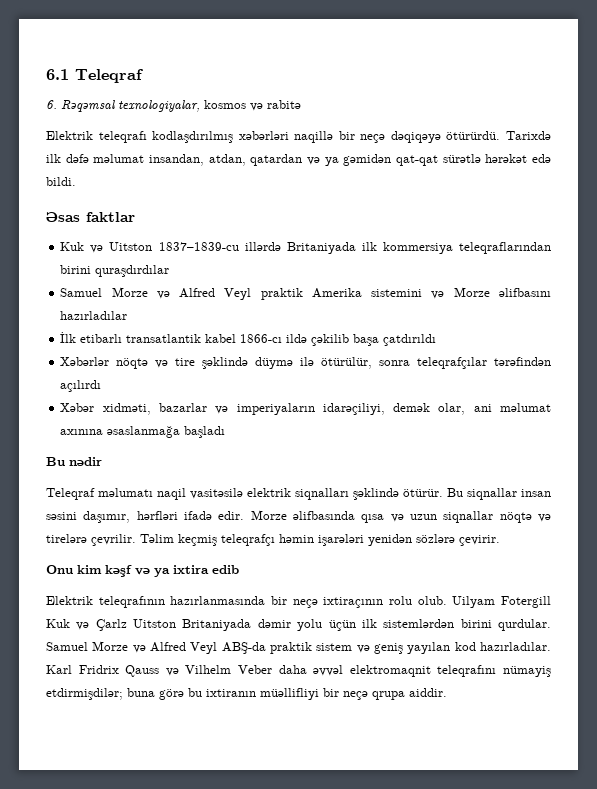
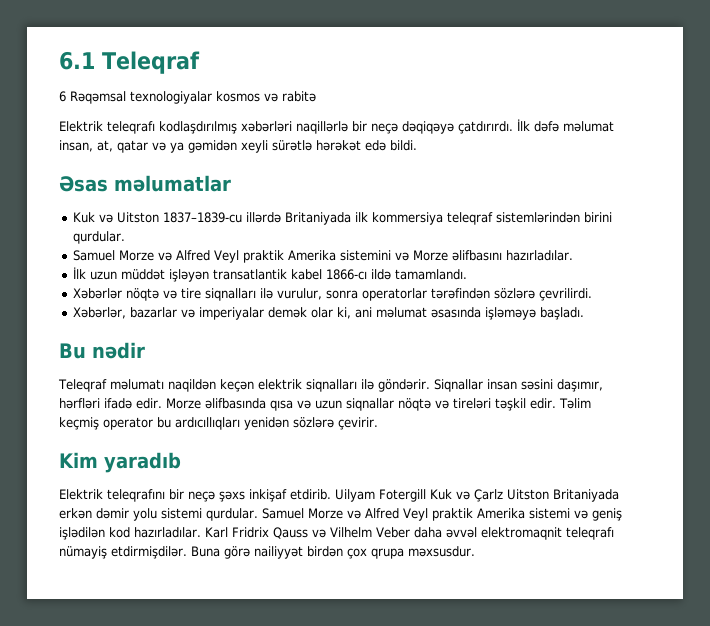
- 6. Rəqəmsal texnologiyalar, kosmos və rabitə
+ 6 Rəqəmsal texnologiyalar kosmos və rabitə
- Elektrik teleqrafı kodlaşdırılmış xəbərləri naqillə bir neçə dəqiqəyə ötürürdü. Tarixdə ilk dəfə məlumat insandan, atdan, qatardan və ya gəmidən qat-qat sürətlə hərəkət edə bildi.
+ Elektrik teleqrafı kodlaşdırılmış xəbərləri naqillərlə bir neçə dəqiqəyə çatdırırdı. İlk dəfə məlumat insan, at, qatar və ya gəmidən xeyli sürətlə hərəkət edə bildi.
- Əsas faktlar
+ Əsas məlumatlar
- Kuk və Uitston 1837–1839-cu illərdə Britaniyada ilk kommersiya teleqraflarından birini quraşdırdılar
+ Kuk və Uitston 1837–1839-cu illərdə Britaniyada ilk kommersiya teleqraf sistemlərindən birini qurdular.
- Samuel Morze və Alfred Veyl praktik Amerika sistemini və Morze əlifbasını hazırladılar
- İlk etibarlı transatlantik kabel 1866-cı ildə çəkilib başa çatdırıldı
+ Samuel Morze və Alfred Veyl praktik Amerika sistemini və Morze əlifbasını hazırladılar.
+ İlk uzun müddət işləyən transatlantik kabel 1866-cı ildə tamamlandı.
- Xəbərlər nöqtə və tire şəklində düymə ilə ötürülür, sonra teleqrafçılar tərəfindən açılırdı
- Xəbər xidməti, bazarlar və imperiyaların idarəçiliyi, demək olar, ani məlumat axınına əsaslanmağa başladı
+ Xəbərlər nöqtə və tire siqnalları ilə vurulur, sonra operatorlar tərəfindən sözlərə çevrilirdi.
+ Xəbərlər, bazarlar və imperiyalar demək olar ki, ani məlumat əsasında işləməyə başladı.
  Bu nədir
- Teleqraf məlumatı naqil vasitəsilə elektrik siqnalları şəklində ötürür. Bu siqnallar insan səsini daşımır, hərfləri ifadə edir.
+ Teleqraf məlumatı naqildən keçən elektrik siqnalları ilə göndərir. Siqnallar insan səsini daşımır, hərfləri ifadə edir.
- Morze əlifbasında qısa və uzun siqnallar nöqtə və tirelərə çevrilir. Təlim keçmiş teleqrafçı həmin işarələri yenidən sözlərə çevirir.
- Onu kim kəşf və ya ixtira edib
- Elektrik teleqrafının hazırlanmasında bir neçə ixtiraçının rolu olub.
+ Morze əlifbasında qısa və uzun siqnallar nöqtə və tireləri təşkil edir. Təlim keçmiş operator bu ardıcıllıqları yenidən sözlərə çevirir.
+ Kim yaradıb
+ Elektrik teleqrafını bir neçə şəxs inkişaf etdirib.
- Uilyam Fotergill Kuk və Çarlz Uitston Britaniyada dəmir yolu üçün ilk sistemlərdən birini qurdular.
+ Uilyam Fotergill Kuk və Çarlz Uitston Britaniyada erkən dəmir yolu sistemi qurdular.
- Samuel Morze və Alfred Veyl ABŞ-da praktik sistem və geniş yayılan kod hazırladılar.
+ Samuel Morze və Alfred Veyl praktik Amerika sistemi və geniş işlədilən kod hazırladılar.
- Karl Fridrix Qauss və Vilhelm Veber daha əvvəl elektromaqnit teleqrafını nümayiş etdirmişdilər; buna görə bu ixtiranın müəllifliyi bir neçə qrupa aiddir.
+ Karl Fridrix Qauss və Vilhelm Veber daha əvvəl elektromaqnit teleqrafı nümayiş etdirmişdilər. Buna görə nailiyyət birdən çox qrupa məxsusdur.

